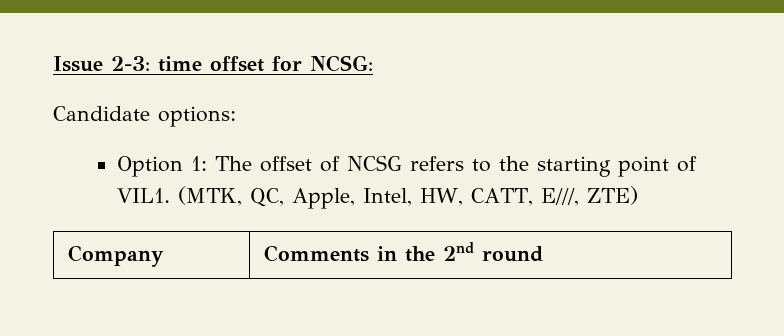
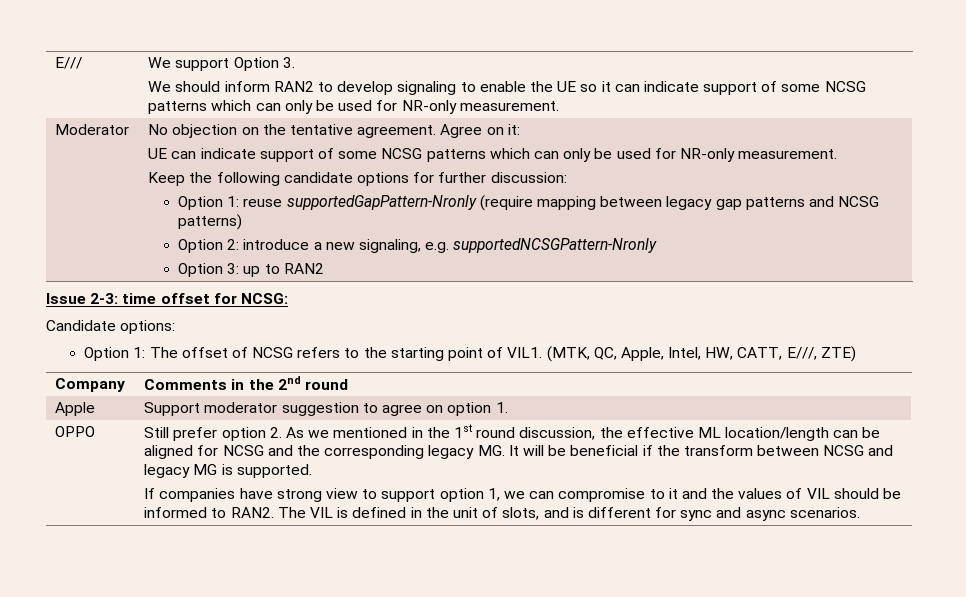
+ E/// | We support Option 3.
+ We should inform RAN2 to develop signaling to enable the UE so it can indicate support of some NCSG patterns which can only be used for NR-only measurement.
+ Moderator | No objection on the tentative agreement. Agree on it:
+ UE can indicate support of some NCSG patterns which can only be used for NR-only measurement.
+ Keep the following candidate options for further discussion:
+ Option 1: reuse supportedGapPattern-Nronly (require mapping between legacy gap patterns and NCSG patterns)
+ Option 2: introduce a new signaling, e.g. supportedNCSGPattern-Nronly
+ Option 3: up to RAN2
+ Apple | Support moderator suggestion to agree on option 1.
+ OPPO | Still prefer option 2. As we mentioned in the 1st round discussion, the effective ML location/length can be aligned for NCSG and the corresponding legacy MG. It will be beneficial if the transform between NCSG and legacy MG is supported.
+ If companies have strong view to support option 1, we can compromise to it and the values of VIL should be informed to RAN2. The VIL is defined in the unit of slots, and is different for sync and async scenarios.

